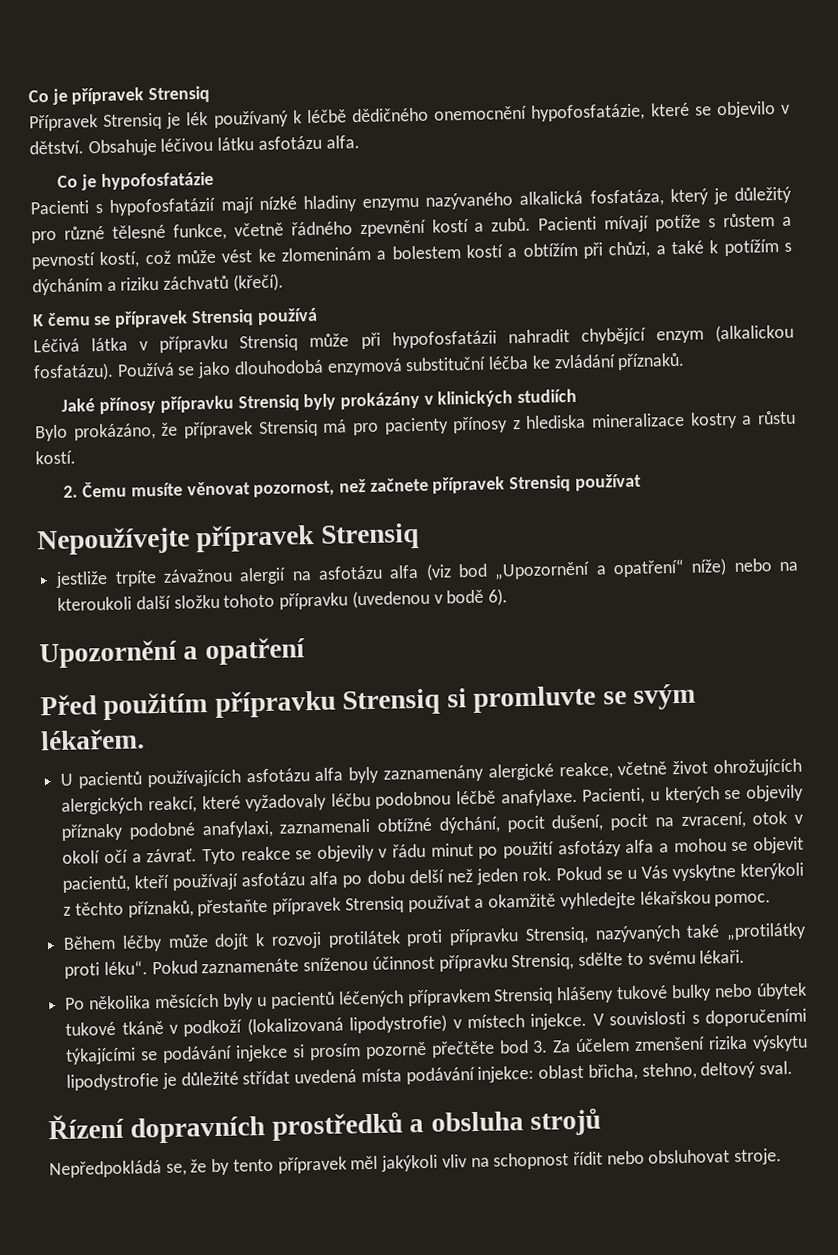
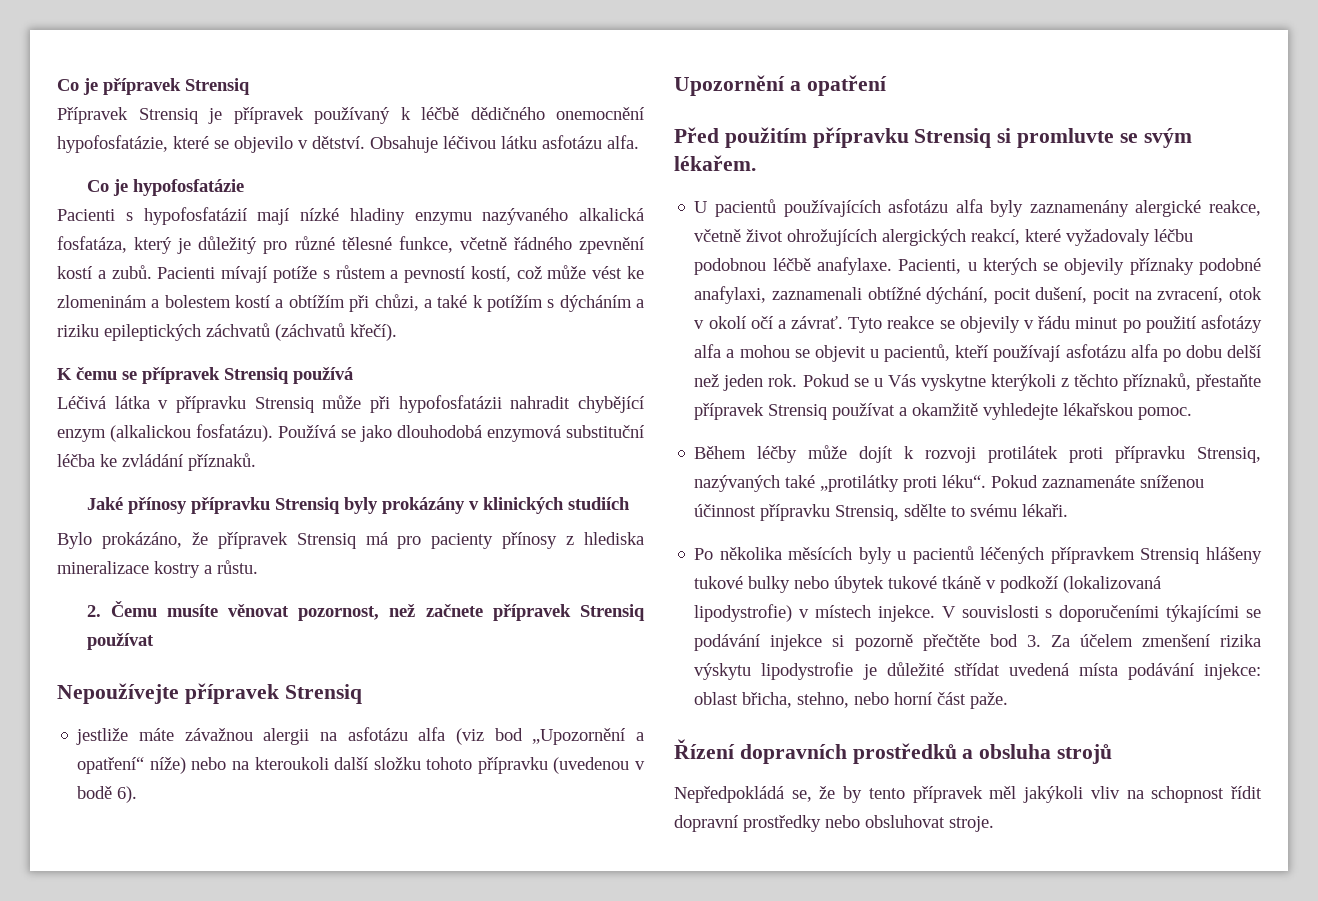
- Přípravek Strensiq je lék používaný k léčbě dědičného onemocnění hypofosfatázie, které se objevilo v dětství.
+ Přípravek Strensiq je přípravek používaný k léčbě dědičného onemocnění hypofosfatázie, které se objevilo v dětství.
- Pacienti mívají potíže s růstem a pevností kostí, což může vést ke zlomeninám a bolestem kostí a obtížím při chůzi, a také k potížím s dýcháním a riziku záchvatů (křečí).
+ Pacienti mívají potíže s růstem a pevností kostí, což může vést ke zlomeninám a bolestem kostí a obtížím při chůzi, a také k potížím s dýcháním a riziku epileptických záchvatů (záchvatů křečí).
- Bylo prokázáno, že přípravek Strensiq má pro pacienty přínosy z hlediska mineralizace kostry a růstu kostí.
+ Bylo prokázáno, že přípravek Strensiq má pro pacienty přínosy z hlediska mineralizace kostry a růstu.
- jestliže trpíte závažnou alergií na asfotázu alfa (viz bod „Upozornění a opatření“ níže) nebo na kteroukoli další složku tohoto přípravku (uvedenou v bodě 6).
+ jestliže máte závažnou alergii na asfotázu alfa (viz bod „Upozornění a opatření“ níže) nebo na kteroukoli další složku tohoto přípravku (uvedenou v bodě 6).
- Tyto reakce se objevily v řádu minut po použití asfotázy alfa a mohou se objevit pacientů, kteří používají asfotázu alfa po dobu delší než jeden rok.
+ Tyto reakce se objevily v řádu minut po použití asfotázy alfa a mohou se objevit u pacientů, kteří používají asfotázu alfa po dobu delší než jeden rok.
- V souvislosti s doporučeními týkajícími se podávání injekce si prosím pozorně přečtěte bod 3. Za účelem zmenšení rizika výskytu lipodystrofie je důležité střídat uvedená místa podávání injekce: oblast břicha, stehno, deltový sval.
+ V souvislosti s doporučeními týkajícími se podávání injekce si pozorně přečtěte bod 3. Za účelem zmenšení rizika výskytu lipodystrofie je důležité střídat uvedená místa podávání injekce: oblast břicha, stehno, nebo horní část paže.
- Nepředpokládá se, že by tento přípravek měl jakýkoli vliv na schopnost řídit nebo obsluhovat stroje.
+ Nepředpokládá se, že by tento přípravek měl jakýkoli vliv na schopnost řídit dopravní prostředky nebo obsluhovat stroje.

